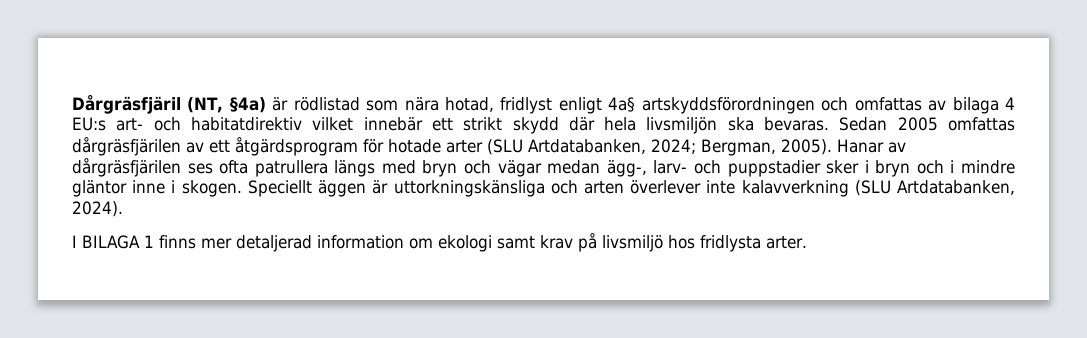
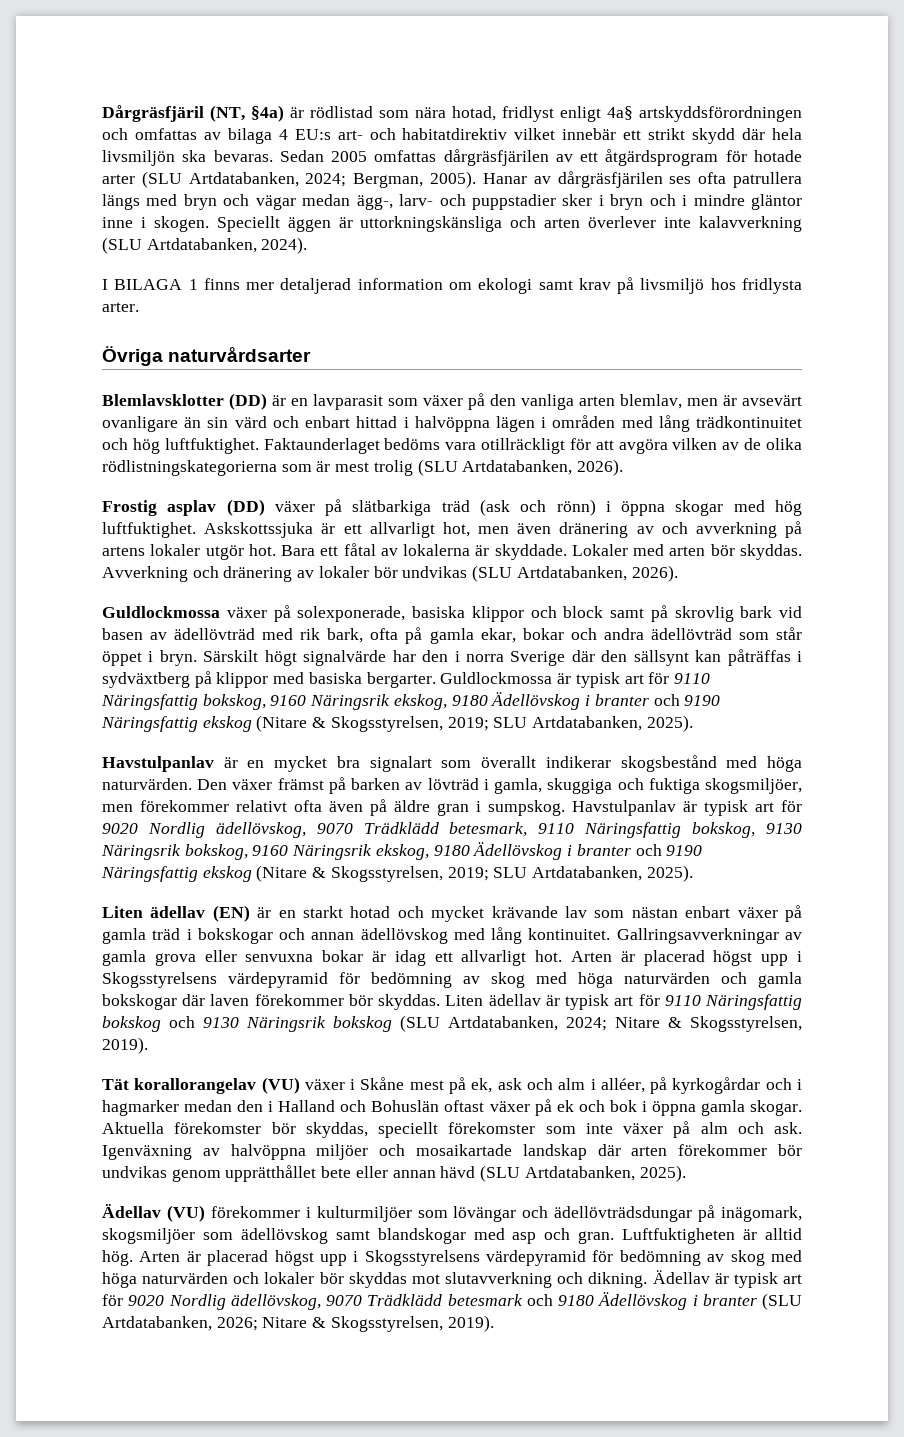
+ Övriga naturvårdsarter
+ Blemlavsklotter (DD) är en lavparasit som växer på den vanliga arten blemlav, men är avsevärt ovanligare än sin värd och enbart hittad i halvöppna lägen i områden med lång trädkontinuitet och hög luftfuktighet. Faktaunderlaget bedöms vara otillräckligt för att avgöra vilken av de olika rödlistningskategorierna som är mest trolig (SLU Artdatabanken, 2026).
+ Frostig asplav (DD) växer på slätbarkiga träd (ask och rönn) i öppna skogar med hög luftfuktighet. Askskottssjuka är ett allvarligt hot, men även dränering av och avverkning på artens lokaler utgör hot. Bara ett fåtal av lokalerna är skyddade. Lokaler med arten bör skyddas. Avverkning och dränering av lokaler bör undvikas (SLU Artdatabanken, 2026).
+ Guldlockmossa växer på solexponerade, basiska klippor och block samt på skrovlig bark vid basen av ädellövträd med rik bark, ofta på gamla ekar, bokar och andra ädellövträd som står öppet i bryn. Särskilt högt signalvärde har den i norra Sverige där den sällsynt kan påträffas i sydväxtberg på klippor med basiska bergarter. Guldlockmossa är typisk art för 9110 Näringsfattig bokskog, 9160 Näringsrik ekskog, 9180 Ädellövskog i branter och 9190 Näringsfattig ekskog (Nitare & Skogsstyrelsen, 2019; SLU Artdatabanken, 2025).
+ Havstulpanlav är en mycket bra signalart som överallt indikerar skogsbestånd med höga naturvärden. Den växer främst på barken av lövträd i gamla, skuggiga och fuktiga skogsmiljöer, men förekommer relativt ofta även på äldre gran i sumpskog. Havstulpanlav är typisk art för 9020 Nordlig ädellövskog, 9070 Trädklädd betesmark, 9110 Näringsfattig bokskog, 9130 Näringsrik bokskog, 9160 Näringsrik ekskog, 9180 Ädellövskog i branter och 9190 Näringsfattig ekskog (Nitare & Skogsstyrelsen, 2019; SLU Artdatabanken, 2025).
+ Liten ädellav (EN) är en starkt hotad och mycket krävande lav som nästan enbart växer på gamla träd i bokskogar och annan ädellövskog med lång kontinuitet. Gallringsavverkningar av gamla grova eller senvuxna bokar är idag ett allvarligt hot. Arten är placerad högst upp i Skogsstyrelsens värdepyramid för bedömning av skog med höga naturvärden och gamla bokskogar där laven förekommer bör skyddas. Liten ädellav är typisk art för 9110 Näringsfattig bokskog och 9130 Näringsrik bokskog (SLU Artdatabanken, 2024; Nitare & Skogsstyrelsen, 2019).
+ Tät korallorangelav (VU) växer i Skåne mest på ek, ask och alm i alléer, på kyrkogårdar och i hagmarker medan den i Halland och Bohuslän oftast växer på ek och bok i öppna gamla skogar. Aktuella förekomster bör skyddas, speciellt förekomster som inte växer på alm och ask. Igenväxning av halvöppna miljöer och mosaikartade landskap där arten förekommer bör undvikas genom upprätthållet bete eller annan hävd (SLU Artdatabanken, 2025).
+ Ädellav (VU) förekommer i kulturmiljöer som lövängar och ädellövträdsdungar på inägomark, skogsmiljöer som ädellövskog samt blandskogar med asp och gran. Luftfuktigheten är alltid hög. Arten är placerad högst upp i Skogsstyrelsens värdepyramid för bedömning av skog med höga naturvärden och lokaler bör skyddas mot slutavverkning och dikning. Ädellav är typisk art för 9020 Nordlig ädellövskog, 9070 Trädklädd betesmark och 9180 Ädellövskog i branter (SLU Artdatabanken, 2026; Nitare & Skogsstyrelsen, 2019).

